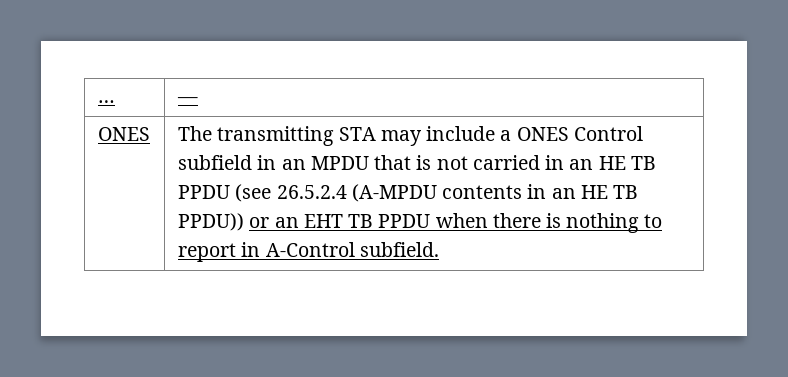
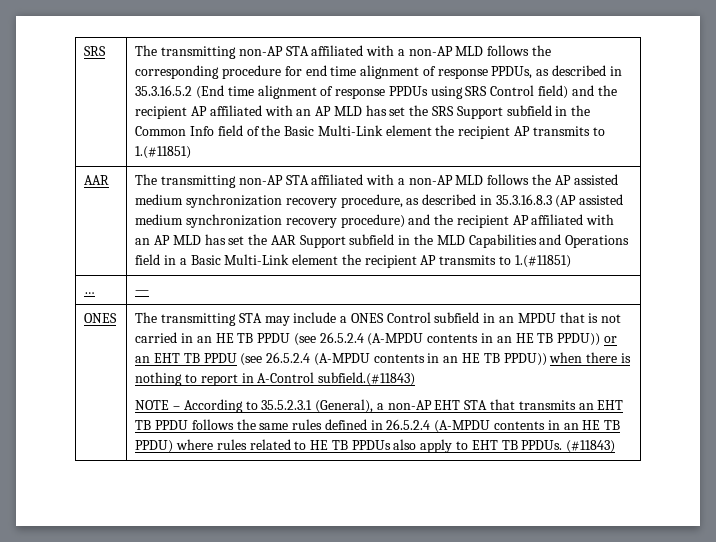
+ SRS | The transmitting non-AP STA affiliated with a non-AP MLD follows the corresponding procedure for end time alignment of response PPDUs, as described in 35.3.16.5.2 (End time alignment of response PPDUs using SRS Control field) and the recipient AP affiliated with an AP MLD has set the SRS Support subfield in the Common Info field of the Basic Multi-Link element the recipient AP transmits to 1.(#11851)
+ AAR | The transmitting non-AP STA affiliated with a non-AP MLD follows the AP assisted medium synchronization recovery procedure, as described in 35.3.16.8.3 (AP assisted medium synchronization recovery procedure) and the recipient AP affiliated with an AP MLD has set the AAR Support subfield in the MLD Capabilities and Operations field in a Basic Multi-Link element the recipient AP transmits to 1.(#11851)
- The transmitting STA may include a ONES Control subfield in an MPDU that is not carried in an HE TB PPDU (see 26.5.2.4 (A-MPDU contents in an HE TB PPDU)) or an EHT TB PPDU when there is nothing to report in A-Control subfield.
+ The transmitting STA may include a ONES Control subfield in an MPDU that is not carried in an HE TB PPDU (see 26.5.2.4 (A-MPDU contents in an HE TB PPDU)) or an EHT TB PPDU (see 26.5.2.4 (A-MPDU contents in an HE TB PPDU)) when there is nothing to report in A-Control subfield.(#11843)
+ NOTE – According to 35.5.2.3.1 (General), a non-AP EHT STA that transmits an EHT TB PPDU follows the same rules defined in 26.5.2.4 (A-MPDU contents in an HE TB PPDU) where rules related to HE TB PPDUs also apply to EHT TB PPDUs. (#11843)

